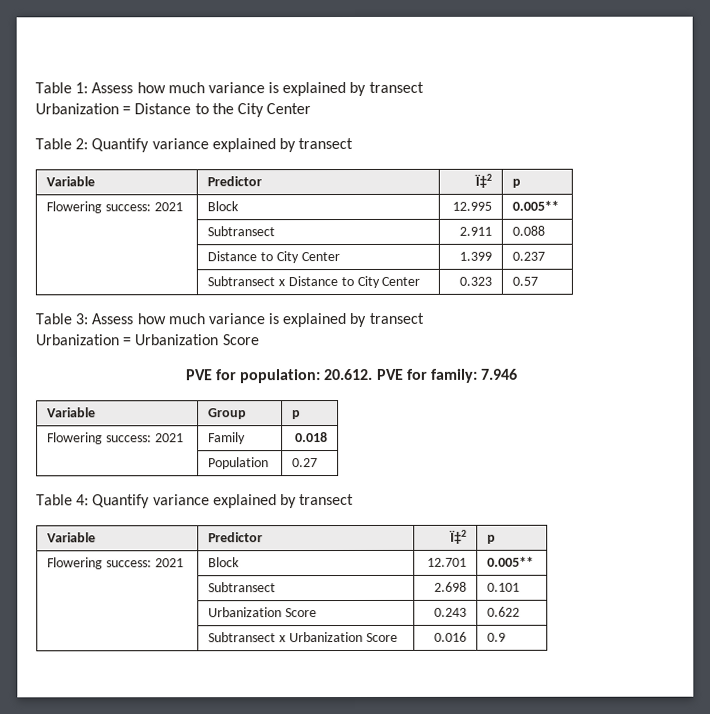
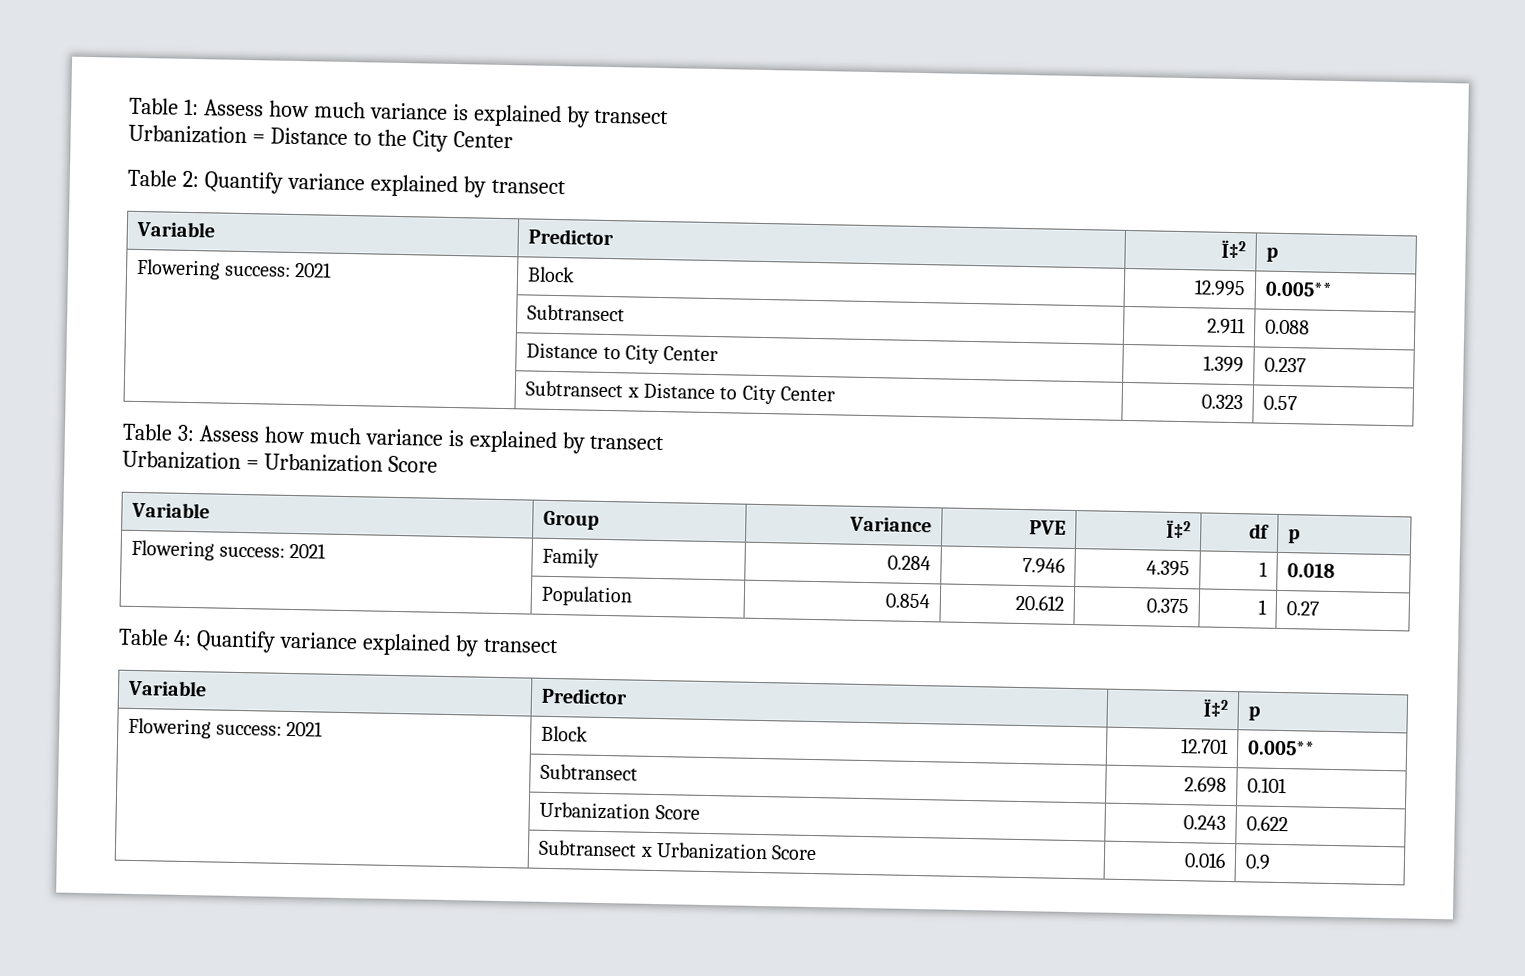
- PVE for population: 20.612. PVE for family: 7.946
- Variable | Group | p
+ Variable | Group | Variance | PVE | Ï‡2 | df | p
- Flowering success: 2021 | Family | 0.018
- | Population | 0.27
+ Flowering success: 2021 | Family | 0.284 | 7.946 | 4.395 | 1 | 0.018
+ | Population | 0.854 | 20.612 | 0.375 | 1 | 0.27

